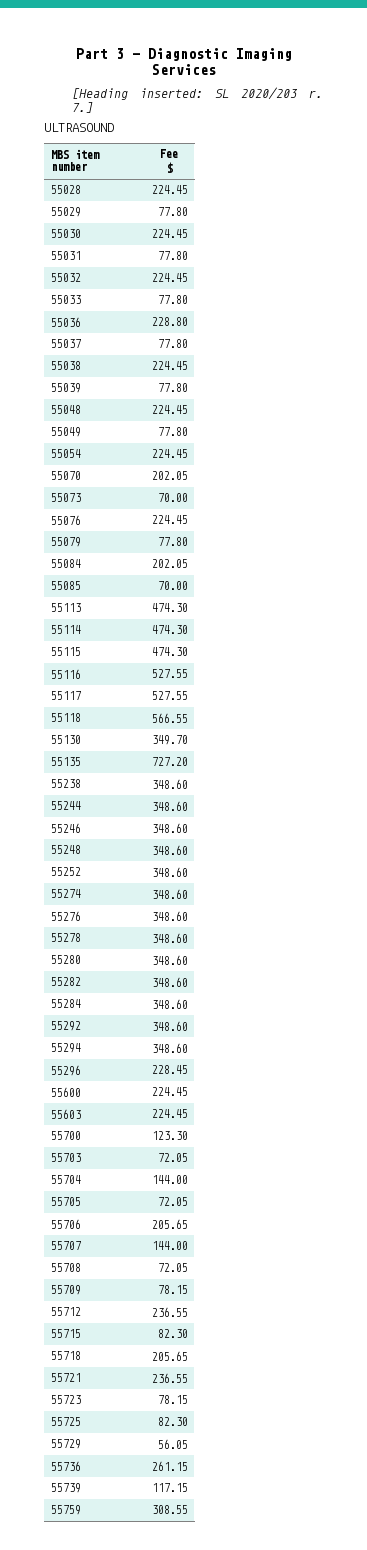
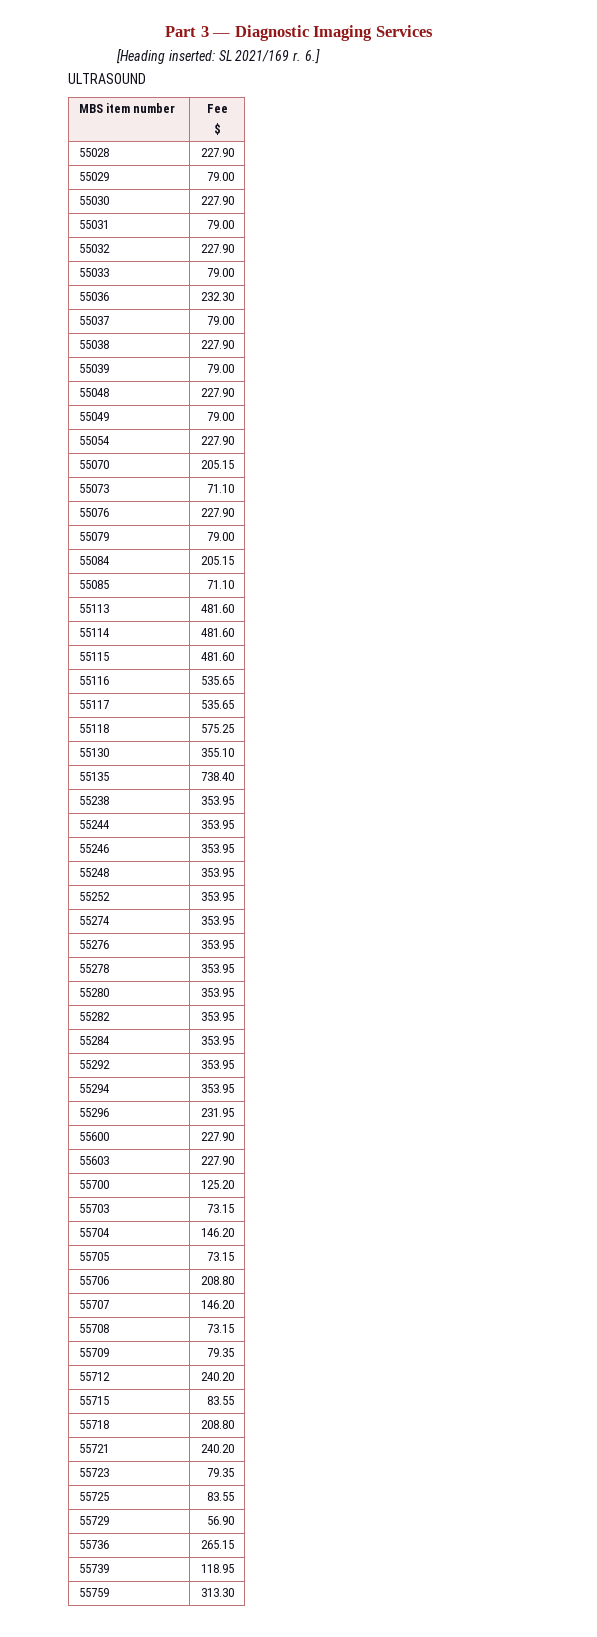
- [Heading inserted: SL 2020/203 r. 7.]
+ [Heading inserted: SL 2021/169 r. 6.]
- 55028 | 224.45
+ 55028 | 227.90
- 55029 | 77.80
+ 55029 | 79.00
- 55030 | 224.45
+ 55030 | 227.90
- 55031 | 77.80
+ 55031 | 79.00
- 55032 | 224.45
+ 55032 | 227.90
- 55033 | 77.80
+ 55033 | 79.00
- 55036 | 228.80
+ 55036 | 232.30
- 55037 | 77.80
+ 55037 | 79.00
- 55038 | 224.45
+ 55038 | 227.90
- 55039 | 77.80
+ 55039 | 79.00
- 55048 | 224.45
+ 55048 | 227.90
- 55049 | 77.80
+ 55049 | 79.00
- 55054 | 224.45
+ 55054 | 227.90
- 55070 | 202.05
+ 55070 | 205.15
- 55073 | 70.00
+ 55073 | 71.10
- 55076 | 224.45
+ 55076 | 227.90
- 55079 | 77.80
+ 55079 | 79.00
- 55084 | 202.05
+ 55084 | 205.15
- 55085 | 70.00
+ 55085 | 71.10
- 55113 | 474.30
+ 55113 | 481.60
- 55114 | 474.30
+ 55114 | 481.60
- 55115 | 474.30
+ 55115 | 481.60
- 55116 | 527.55
+ 55116 | 535.65
- 55117 | 527.55
+ 55117 | 535.65
- 55118 | 566.55
+ 55118 | 575.25
- 55130 | 349.70
+ 55130 | 355.10
- 55135 | 727.20
+ 55135 | 738.40
- 55238 | 348.60
+ 55238 | 353.95
- 55244 | 348.60
+ 55244 | 353.95
- 55246 | 348.60
+ 55246 | 353.95
- 55248 | 348.60
+ 55248 | 353.95
- 55252 | 348.60
+ 55252 | 353.95
- 55274 | 348.60
+ 55274 | 353.95
- 55276 | 348.60
+ 55276 | 353.95
- 55278 | 348.60
+ 55278 | 353.95
- 55280 | 348.60
+ 55280 | 353.95
- 55282 | 348.60
+ 55282 | 353.95
- 55284 | 348.60
+ 55284 | 353.95
- 55292 | 348.60
+ 55292 | 353.95
- 55294 | 348.60
+ 55294 | 353.95
- 55296 | 228.45
+ 55296 | 231.95
- 55600 | 224.45
+ 55600 | 227.90
- 55603 | 224.45
+ 55603 | 227.90
- 55700 | 123.30
+ 55700 | 125.20
- 55703 | 72.05
+ 55703 | 73.15
- 55704 | 144.00
+ 55704 | 146.20
- 55705 | 72.05
+ 55705 | 73.15
- 55706 | 205.65
+ 55706 | 208.80
- 55707 | 144.00
+ 55707 | 146.20
- 55708 | 72.05
+ 55708 | 73.15
- 55709 | 78.15
+ 55709 | 79.35
- 55712 | 236.55
+ 55712 | 240.20
- 55715 | 82.30
+ 55715 | 83.55
- 55718 | 205.65
+ 55718 | 208.80
- 55721 | 236.55
+ 55721 | 240.20
- 55723 | 78.15
+ 55723 | 79.35
- 55725 | 82.30
+ 55725 | 83.55
- 55729 | 56.05
+ 55729 | 56.90
- 55736 | 261.15
+ 55736 | 265.15
- 55739 | 117.15
+ 55739 | 118.95
- 55759 | 308.55
+ 55759 | 313.30

